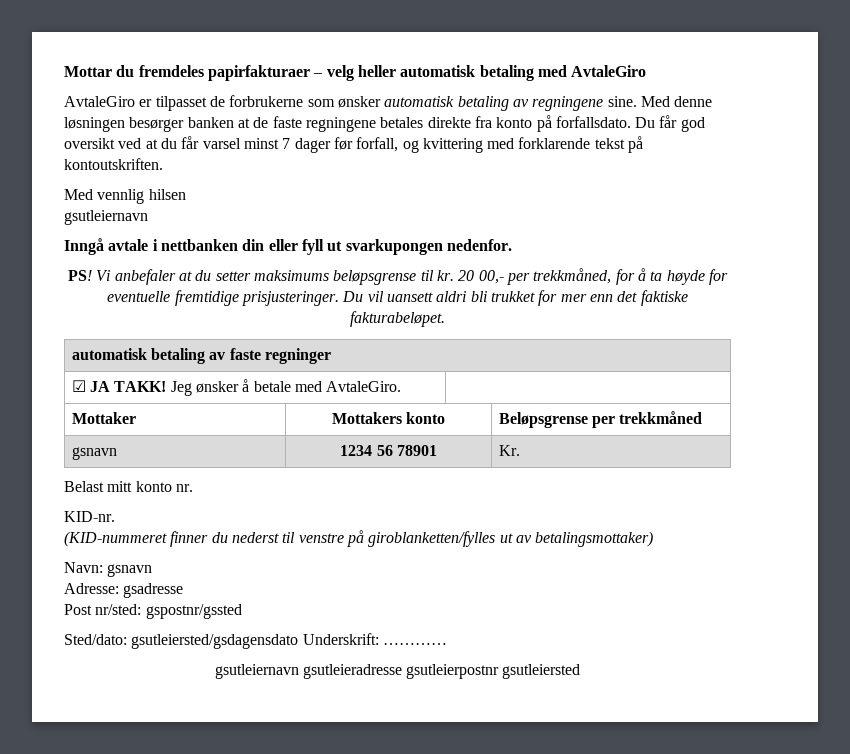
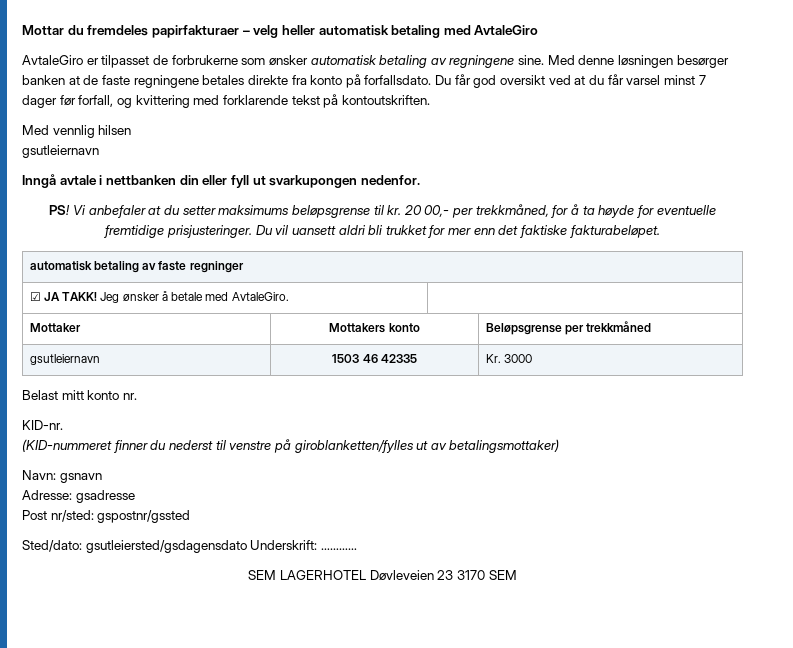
- gsnavn | 1234 56 78901 | Kr.
+ gsutleiernavn | 1503 46 42335 | Kr. 3000
- gsutleiernavn gsutleieradresse gsutleierpostnr gsutleiersted
+ SEM LAGERHOTEL Døvleveien 23 3170 SEM

